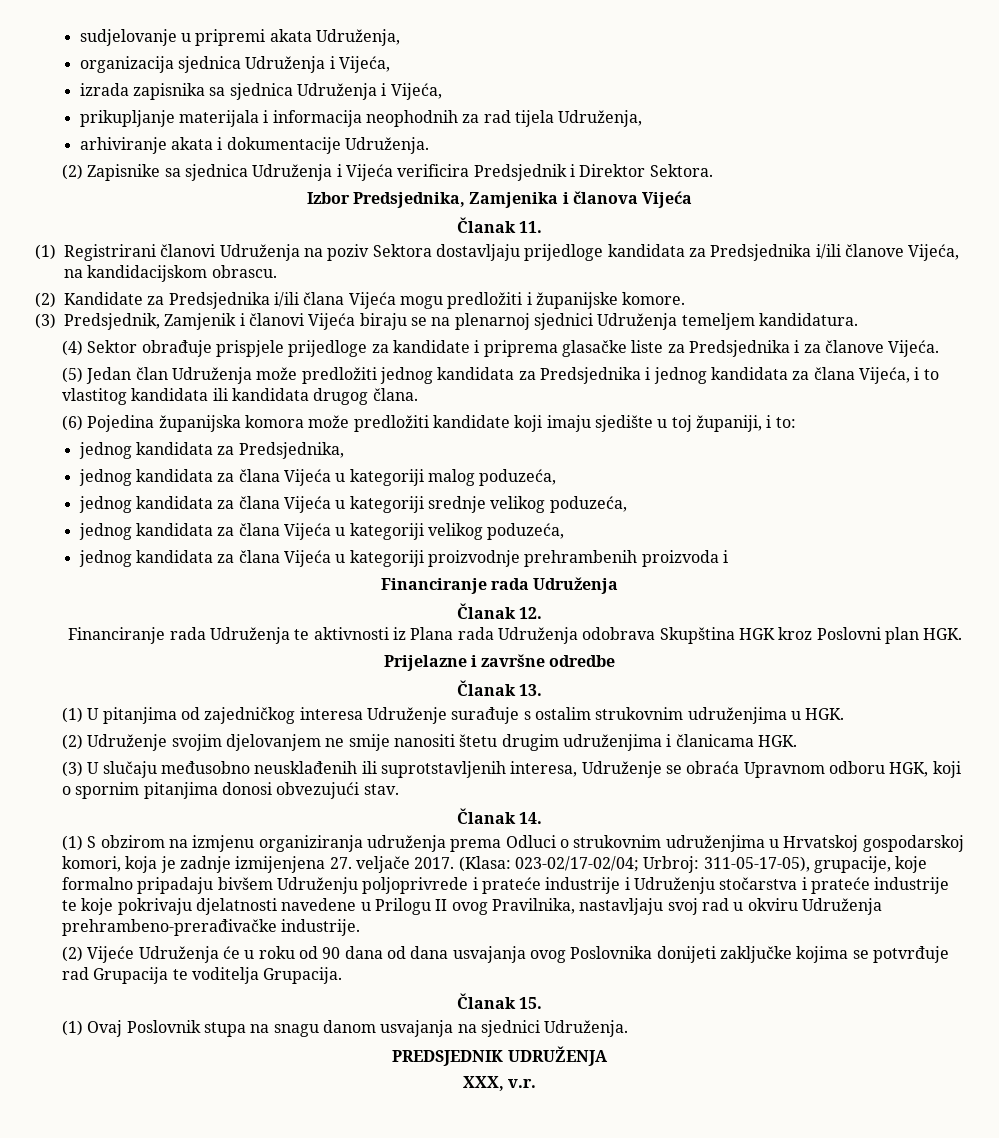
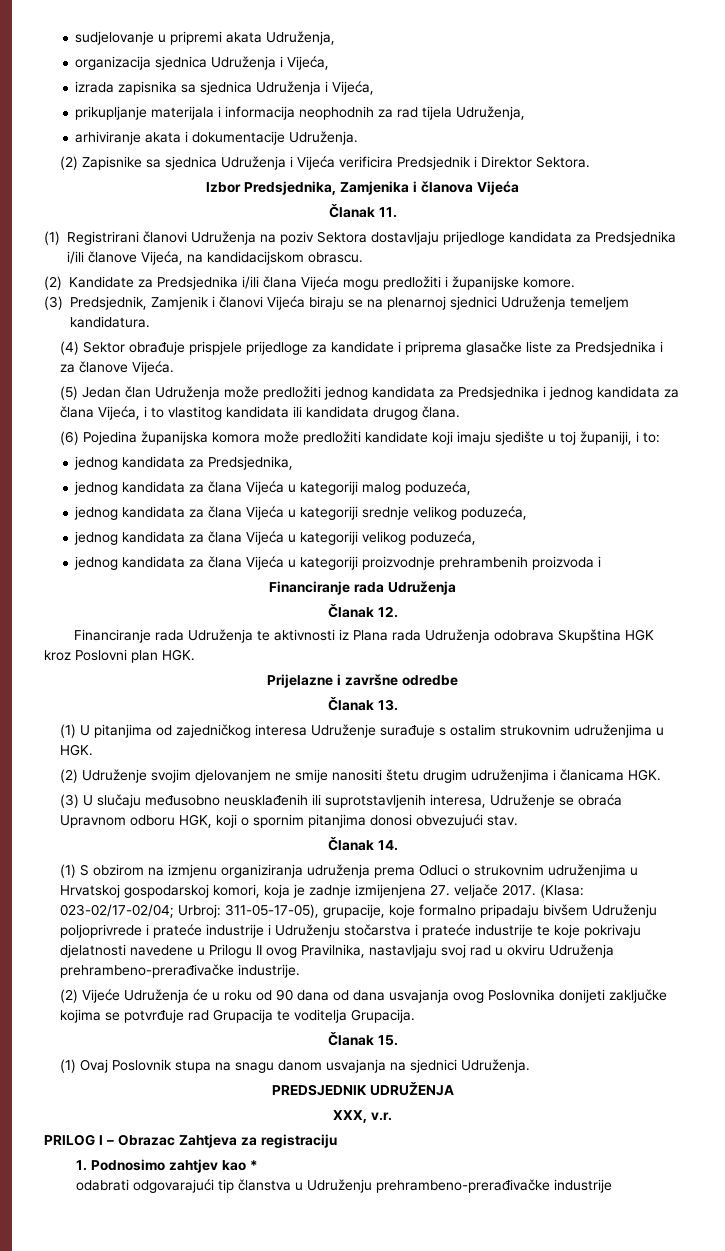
+ PRILOG I – Obrazac Zahtjeva za registraciju
+ 1. Podnosimo zahtjev kao *
+ odabrati odgovarajući tip članstva u Udruženju prehrambeno-prerađivačke industrije

